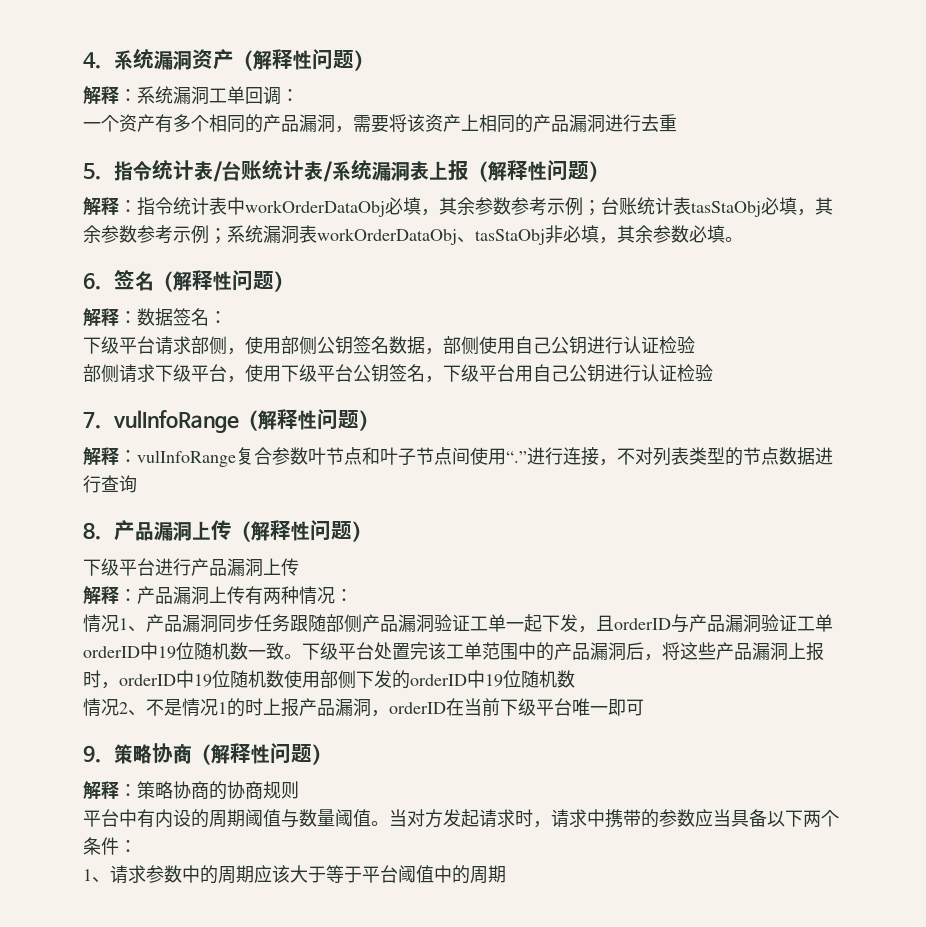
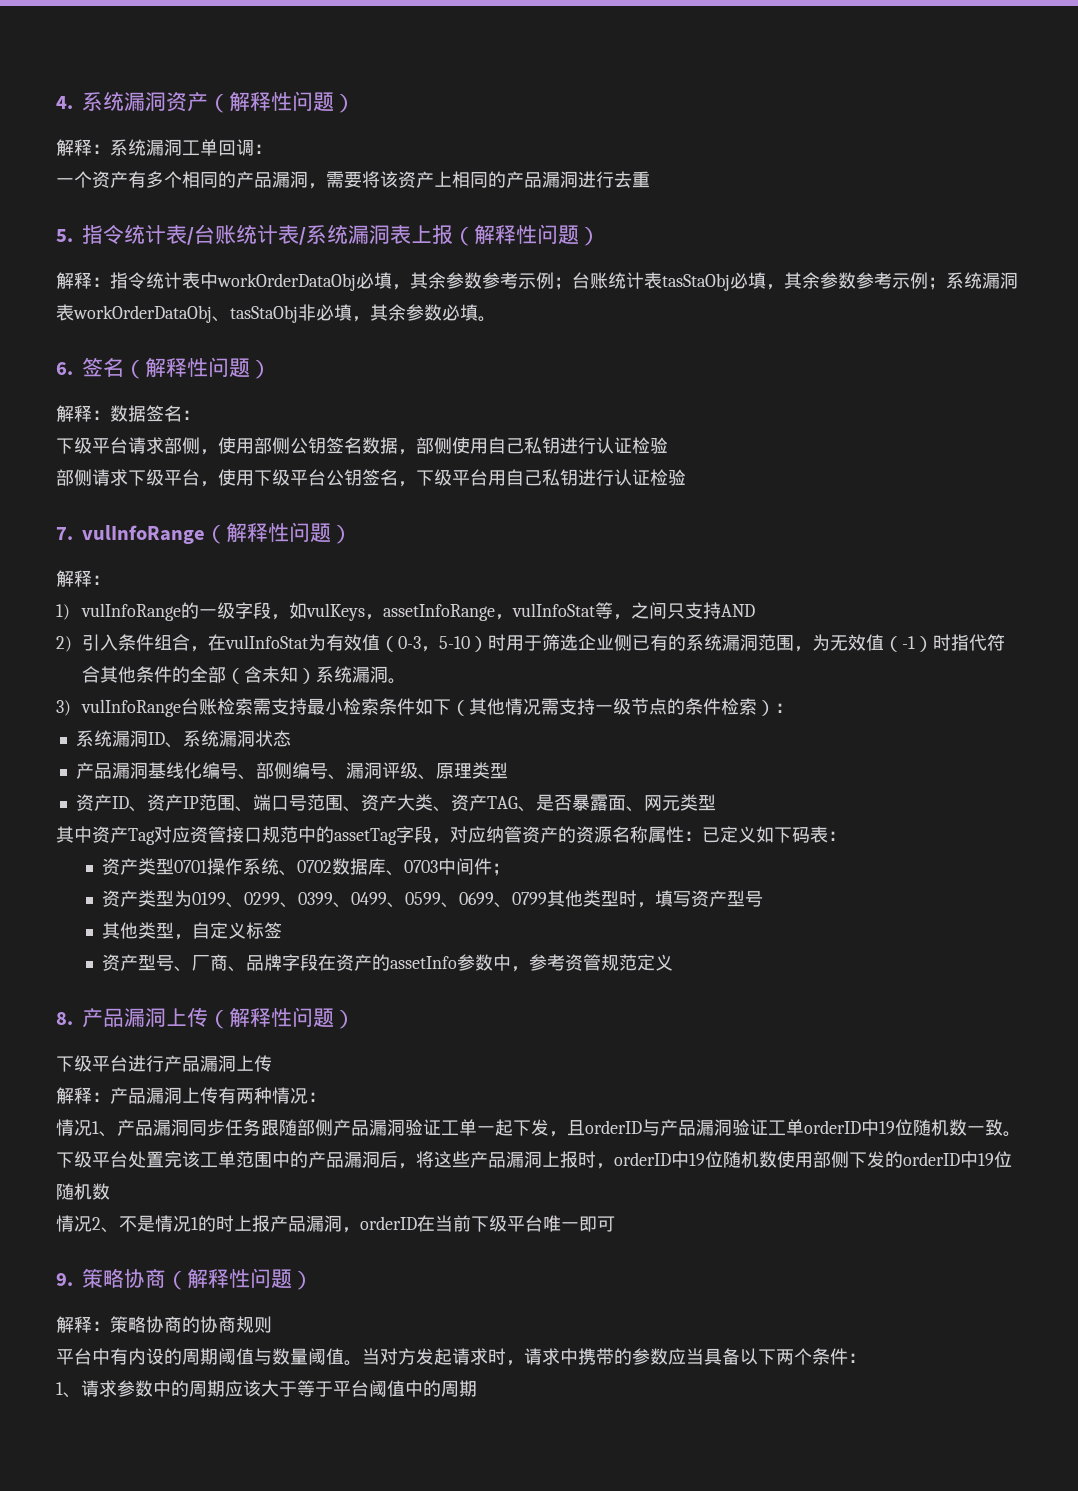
- 下级平台请求部侧，使用部侧公钥签名数据，部侧使用自己公钥进行认证检验
+ 下级平台请求部侧，使用部侧公钥签名数据，部侧使用自己私钥进行认证检验
- 部侧请求下级平台，使用下级平台公钥签名，下级平台用自己公钥进行认证检验
+ 部侧请求下级平台，使用下级平台公钥签名，下级平台用自己私钥进行认证检验
  7. vulInfoRange（解释性问题）
- 解释：vulInfoRange复合参数叶节点和叶子节点间使用“.”进行连接，不对列表类型的节点数据进行查询
+ 解释：
+ 1) vulInfoRange的一级字段，如vulKeys，assetInfoRange，vulInfoStat等，之间只支持AND
+ 2)引入条件组合，在vulInfoStat为有效值（0-3，5-10）时用于筛选企业侧已有的系统漏洞范围，为无效值（-1）时指代符合其他条件的全部（含未知）系统漏洞。
+ 3) vulInfoRange台账检索需支持最小检索条件如下（其他情况需支持一级节点的条件检索）：
+ 系统漏洞ID、系统漏洞状态
+ 产品漏洞基线化编号、部侧编号、漏洞评级、原理类型
+ 资产ID、资产IP范围、端口号范围、资产大类、资产TAG、是否暴露面、网元类型
+ 其中资产Tag对应资管接口规范中的assetTag字段，对应纳管资产的资源名称属性：已定义如下码表：
+ 资产类型0701操作系统、0702数据库、0703中间件；
+ 资产类型为0199、0299、0399、0499、0599、0699、0799其他类型时，填写资产型号
+ 其他类型，自定义标签
+ 资产型号、厂商、品牌字段在资产的assetInfo参数中，参考资管规范定义

